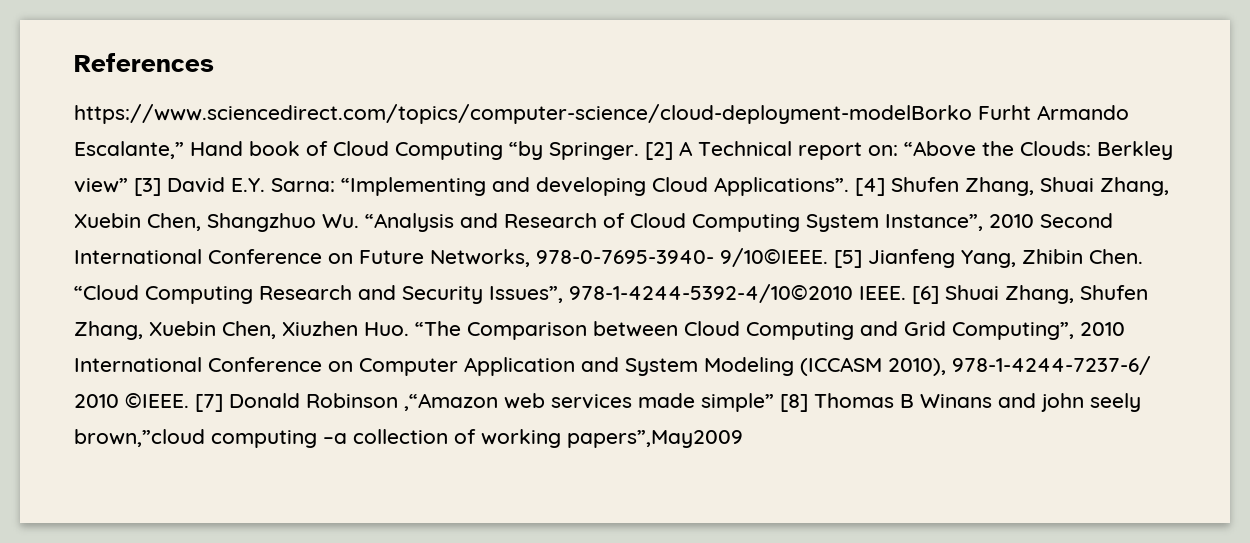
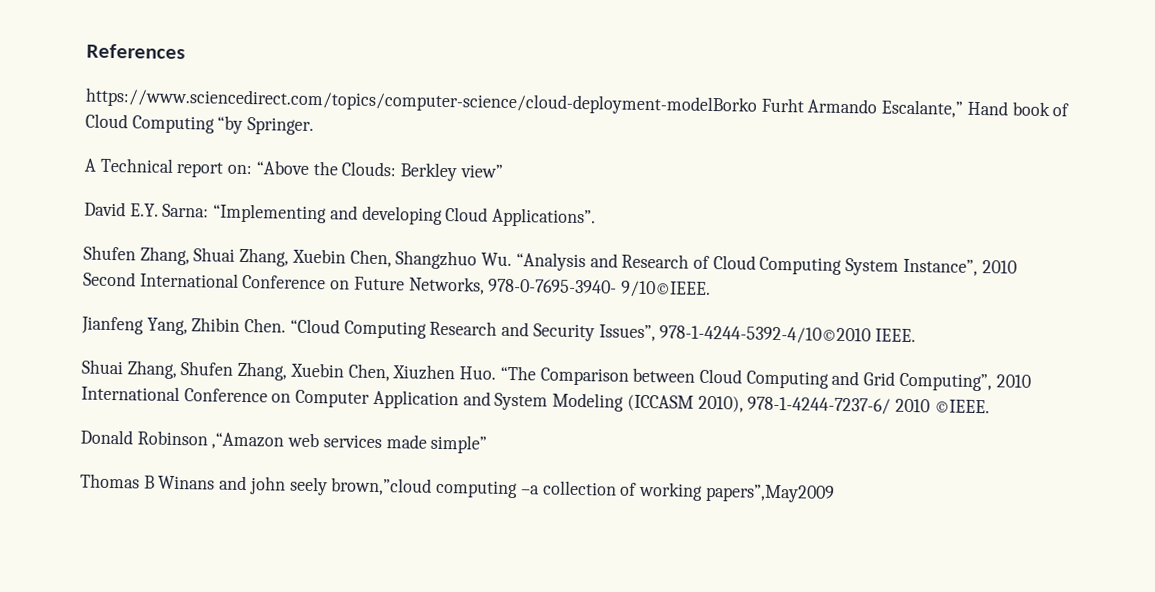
- https://www.sciencedirect.com/topics/computer-science/cloud-deployment-modelBorko Furht Armando Escalante,” Hand book of Cloud Computing “by Springer. [2] A Technical report on: “Above the Clouds: Berkley view” [3] David E.Y. Sarna: “Implementing and developing Cloud Applications”. [4] Shufen Zhang, Shuai Zhang, Xuebin Chen, Shangzhuo Wu. “Analysis and Research of Cloud Computing System Instance”, 2010 Second International Conference on Future Networks, 978-0-7695-3940- 9/10©IEEE. [5] Jianfeng Yang, Zhibin Chen.
+ https://www.sciencedirect.com/topics/computer-science/cloud-deployment-modelBorko Furht Armando Escalante,” Hand book of Cloud Computing “by Springer.
+ A Technical report on: “Above the Clouds: Berkley view”
+ David E.Y. Sarna: “Implementing and developing Cloud Applications”.
+ Shufen Zhang, Shuai Zhang, Xuebin Chen, Shangzhuo Wu. “Analysis and Research of Cloud Computing System Instance”, 2010 Second International Conference on Future Networks, 978-0-7695-3940- 9/10©IEEE.
+ Jianfeng Yang, Zhibin Chen.
- “Cloud Computing Research and Security Issues”, 978-1-4244-5392-4/10©2010 IEEE. [6] Shuai Zhang, Shufen Zhang, Xuebin Chen, Xiuzhen Huo. “The Comparison between Cloud Computing and Grid Computing”, 2010 International Conference on Computer Application and System Modeling (ICCASM 2010), 978-1-4244-7237-6/ 2010 ©IEEE. [7] Donald Robinson ,“Amazon web services made simple” [8] Thomas B Winans and john seely brown,”cloud computing –a collection of working papers”,May2009
+ “Cloud Computing Research and Security Issues”, 978-1-4244-5392-4/10©2010 IEEE.
+ Shuai Zhang, Shufen Zhang, Xuebin Chen, Xiuzhen Huo. “The Comparison between Cloud Computing and Grid Computing”, 2010 International Conference on Computer Application and System Modeling (ICCASM 2010), 978-1-4244-7237-6/ 2010 ©IEEE.
+ Donald Robinson ,“Amazon web services made simple”
+ Thomas B Winans and john seely brown,”cloud computing –a collection of working papers”,May2009

